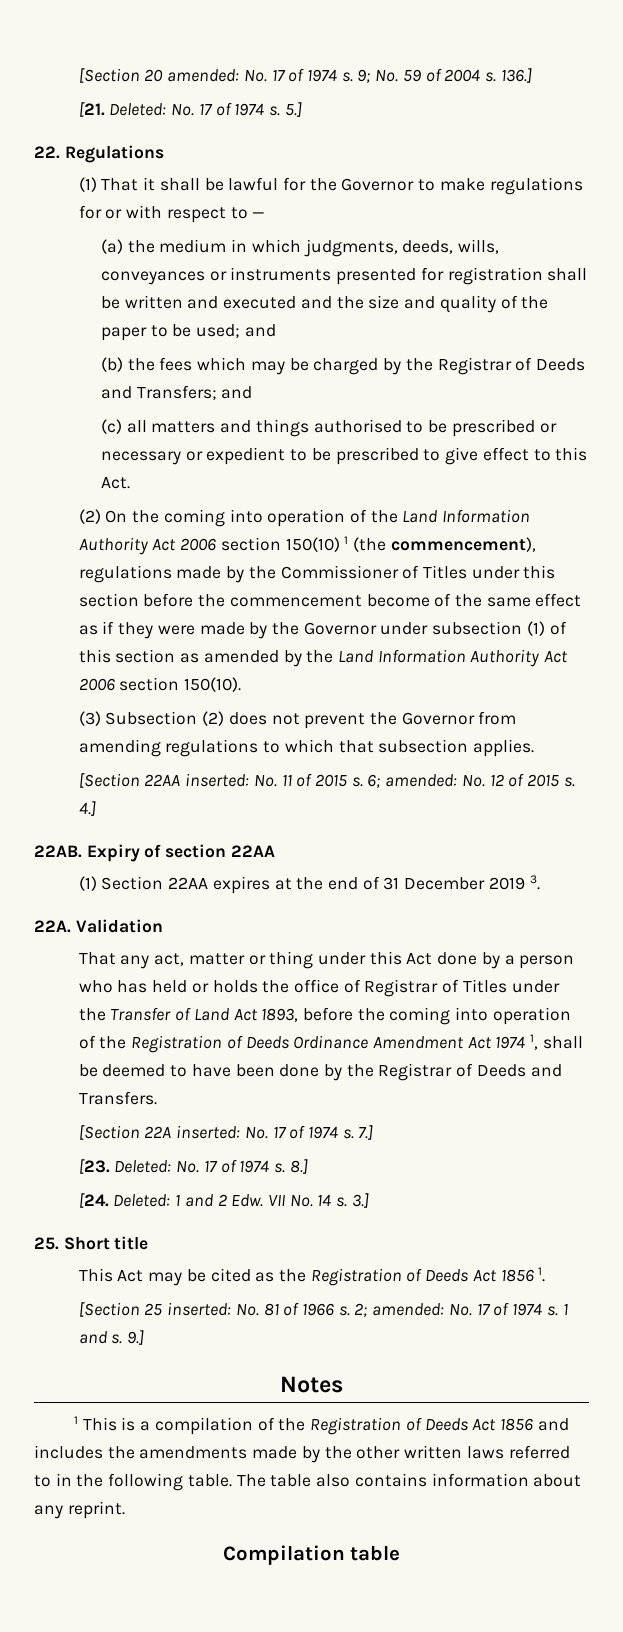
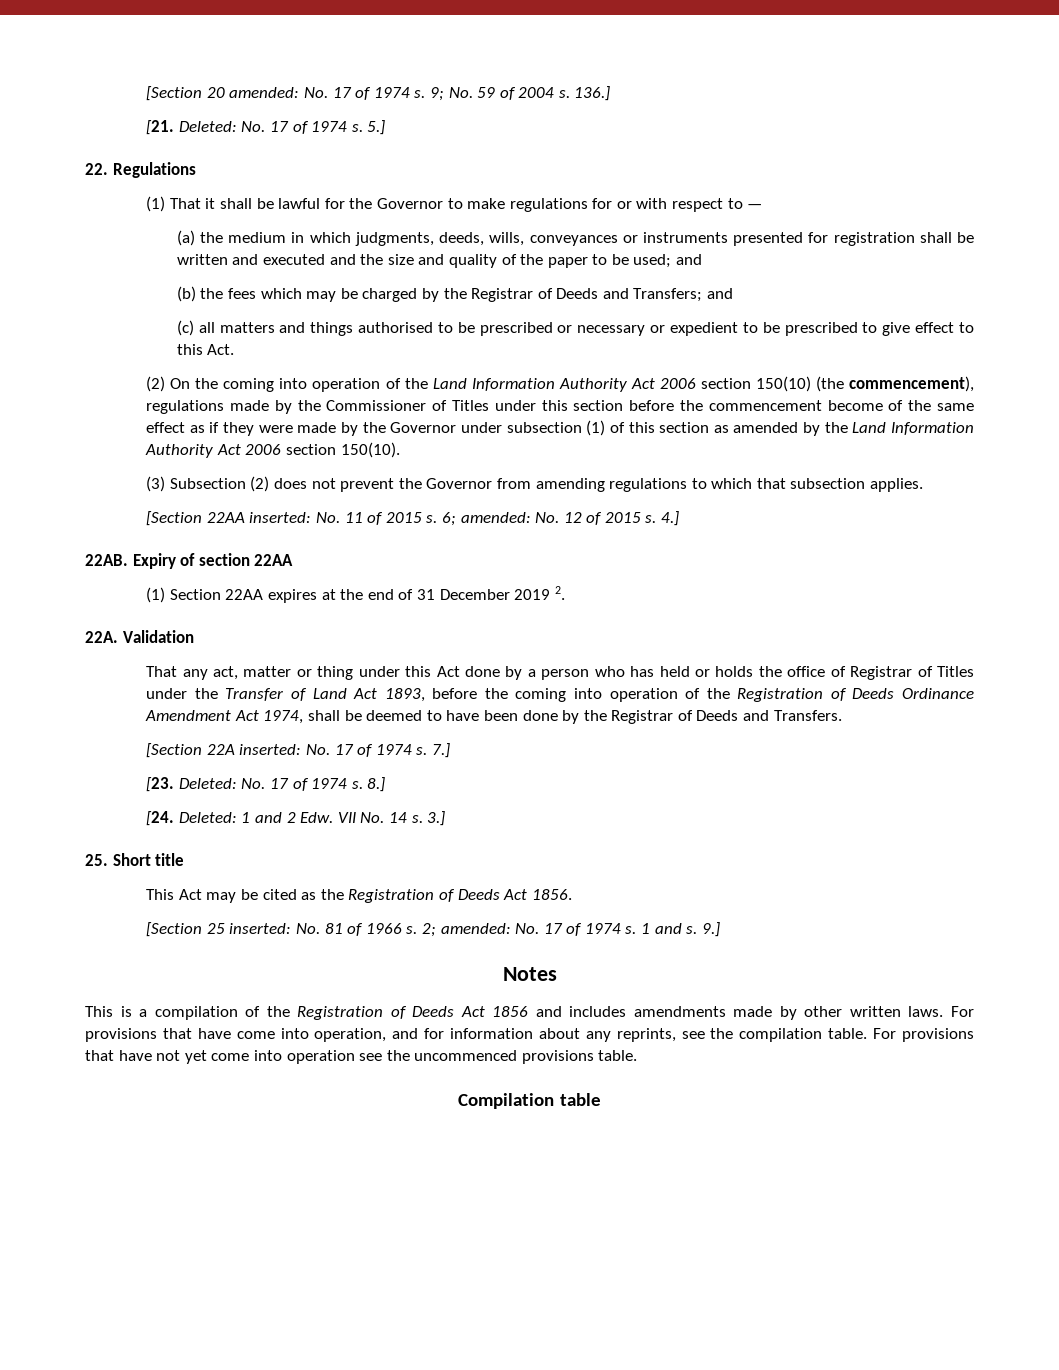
- (2) On the coming into operation of the Land Information Authority Act 2006 section 150(10) 1 (the commencement), regulations made by the Commissioner of Titles under this section before the commencement become of the same effect as if they were made by the Governor under subsection (1) of this section as amended by the Land Information Authority Act 2006 section 150(10).
+ (2) On the coming into operation of the Land Information Authority Act 2006 section 150(10) (the commencement), regulations made by the Commissioner of Titles under this section before the commencement become of the same effect as if they were made by the Governor under subsection (1) of this section as amended by the Land Information Authority Act 2006 section 150(10).
- (1) Section 22AA expires at the end of 31 December 2019 3.
+ (1) Section 22AA expires at the end of 31 December 2019 2.
- That any act, matter or thing under this Act done by a person who has held or holds the office of Registrar of Titles under the Transfer of Land Act 1893, before the coming into operation of the Registration of Deeds Ordinance Amendment Act 1974 1, shall be deemed to have been done by the Registrar of Deeds and Transfers.
+ That any act, matter or thing under this Act done by a person who has held or holds the office of Registrar of Titles under the Transfer of Land Act 1893, before the coming into operation of the Registration of Deeds Ordinance Amendment Act 1974, shall be deemed to have been done by the Registrar of Deeds and Transfers.
- This Act may be cited as the Registration of Deeds Act 1856 1.
+ This Act may be cited as the Registration of Deeds Act 1856.
- 1 This is a compilation of the Registration of Deeds Act 1856 and includes the amendments made by the other written laws referred to in the following table. The table also contains information about any reprint.
+ This is a compilation of the Registration of Deeds Act 1856 and includes amendments made by other written laws. For provisions that have come into operation, and for information about any reprints, see the compilation table. For provisions that have not yet come into operation see the uncommenced provisions table.

